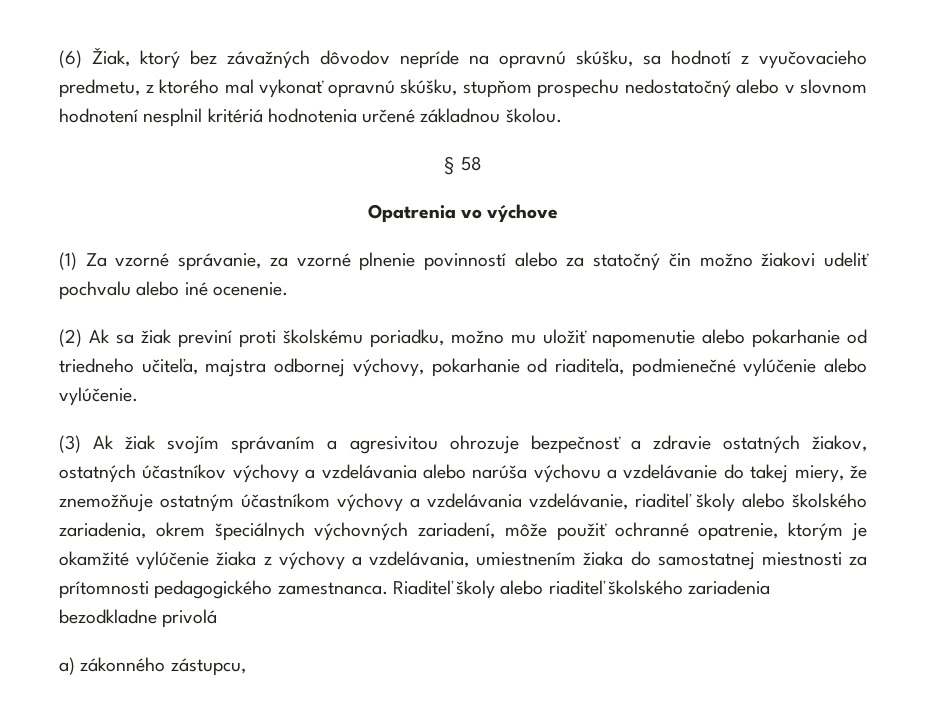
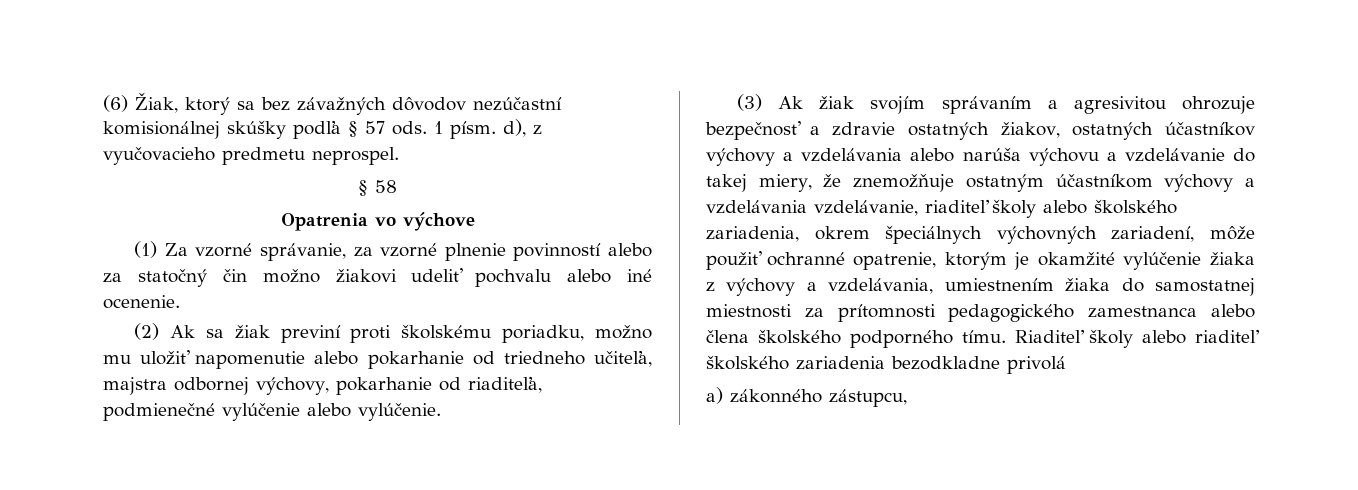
- (6) Žiak, ktorý bez závažných dôvodov nepríde na opravnú skúšku, sa hodnotí z vyučovacieho predmetu, z ktorého mal vykonať opravnú skúšku, stupňom prospechu nedostatočný alebo v slovnom hodnotení nesplnil kritériá hodnotenia určené základnou školou.
+ (6) Žiak, ktorý sa bez závažných dôvodov nezúčastní komisionálnej skúšky podľa § 57 ods. 1 písm. d), z vyučovacieho predmetu neprospel.
- (3) Ak žiak svojím správaním a agresivitou ohrozuje bezpečnosť a zdravie ostatných žiakov, ostatných účastníkov výchovy a vzdelávania alebo narúša výchovu a vzdelávanie do takej miery, že znemožňuje ostatným účastníkom výchovy a vzdelávania vzdelávanie, riaditeľ školy alebo školského zariadenia, okrem špeciálnych výchovných zariadení, môže použiť ochranné opatrenie, ktorým je okamžité vylúčenie žiaka z výchovy a vzdelávania, umiestnením žiaka do samostatnej miestnosti za prítomnosti pedagogického zamestnanca.
+ (3) Ak žiak svojím správaním a agresivitou ohrozuje bezpečnosť a zdravie ostatných žiakov, ostatných účastníkov výchovy a vzdelávania alebo narúša výchovu a vzdelávanie do takej miery, že znemožňuje ostatným účastníkom výchovy a vzdelávania vzdelávanie, riaditeľ školy alebo školského zariadenia, okrem špeciálnych výchovných zariadení, môže použiť ochranné opatrenie, ktorým je okamžité vylúčenie žiaka z výchovy a vzdelávania, umiestnením žiaka do samostatnej miestnosti za prítomnosti pedagogického zamestnanca alebo člena školského podporného tímu.

